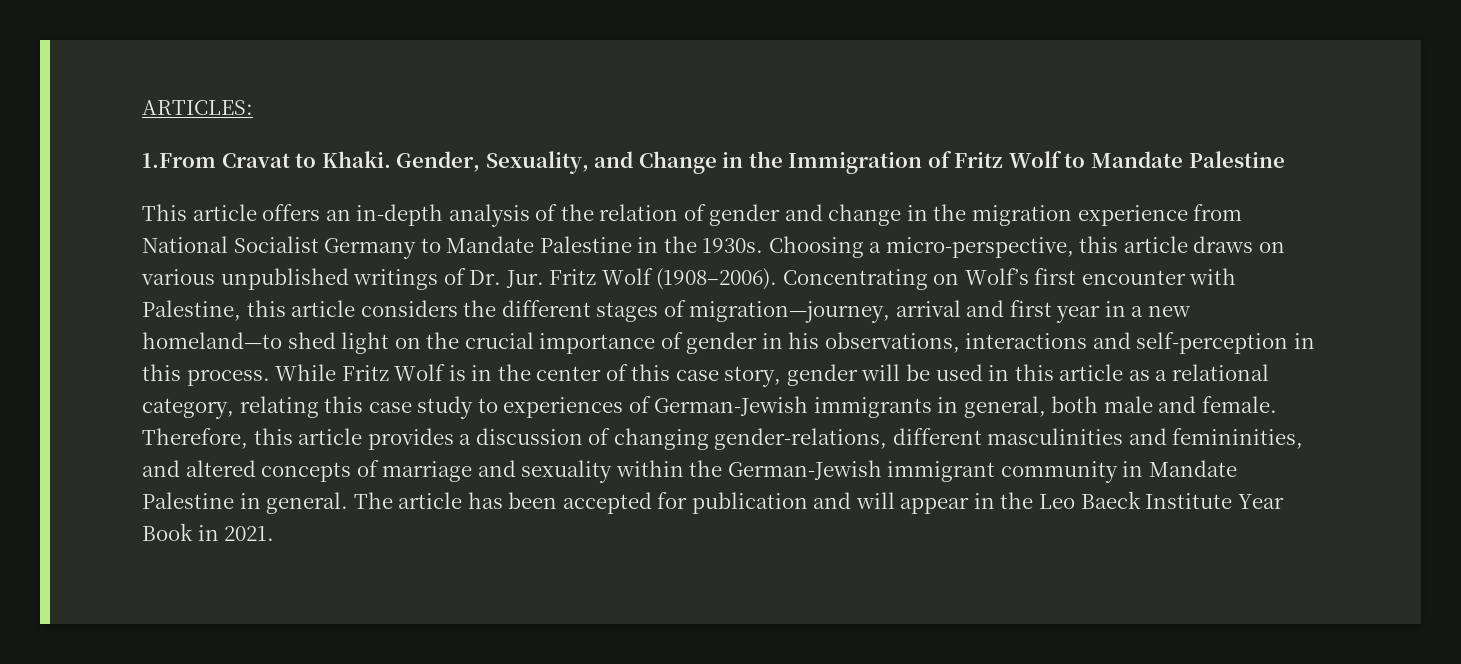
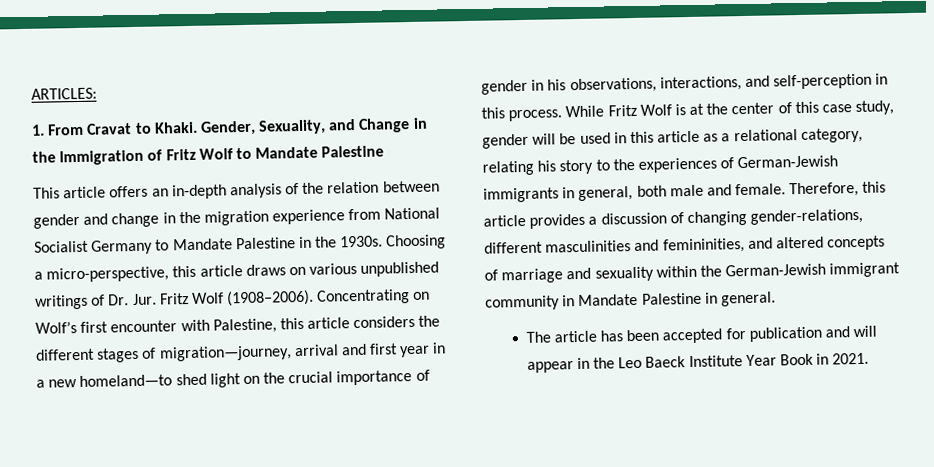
- 1.From Cravat to Khaki.
+ 1. From Cravat to Khaki.
- This article offers an in-depth analysis of the relation of gender and change in the migration experience from National Socialist Germany to Mandate Palestine in the 1930s.
+ This article offers an in-depth analysis of the relation between gender and change in the migration experience from National Socialist Germany to Mandate Palestine in the 1930s.
- Concentrating on Wolf’s first encounter with Palestine, this article considers the different stages of migration—journey, arrival and first year in a new homeland—to shed light on the crucial importance of gender in his observations, interactions and self-perception in this process.
+ Concentrating on Wolf’s first encounter with Palestine, this article considers the different stages of migration—journey, arrival and first year in a new homeland—to shed light on the crucial importance of gender in his observations, interactions, and self-perception in this process.
- While Fritz Wolf is in the center of this case story, gender will be used in this article as a relational category, relating this case study to experiences of German-Jewish immigrants in general, both male and female.
+ While Fritz Wolf is at the center of this case study, gender will be used in this article as a relational category, relating his story to the experiences of German-Jewish immigrants in general, both male and female.
- Therefore, this article provides a discussion of changing gender-relations, different masculinities and femininities, and altered concepts of marriage and sexuality within the German-Jewish immigrant community in Mandate Palestine in general. The article has been accepted for publication and will appear in the Leo Baeck Institute Year Book in 2021.
+ Therefore, this article provides a discussion of changing gender-relations, different masculinities and femininities, and altered concepts of marriage and sexuality within the German-Jewish immigrant community in Mandate Palestine in general.
+ The article has been accepted for publication and will appear in the Leo Baeck Institute Year Book in 2021.

